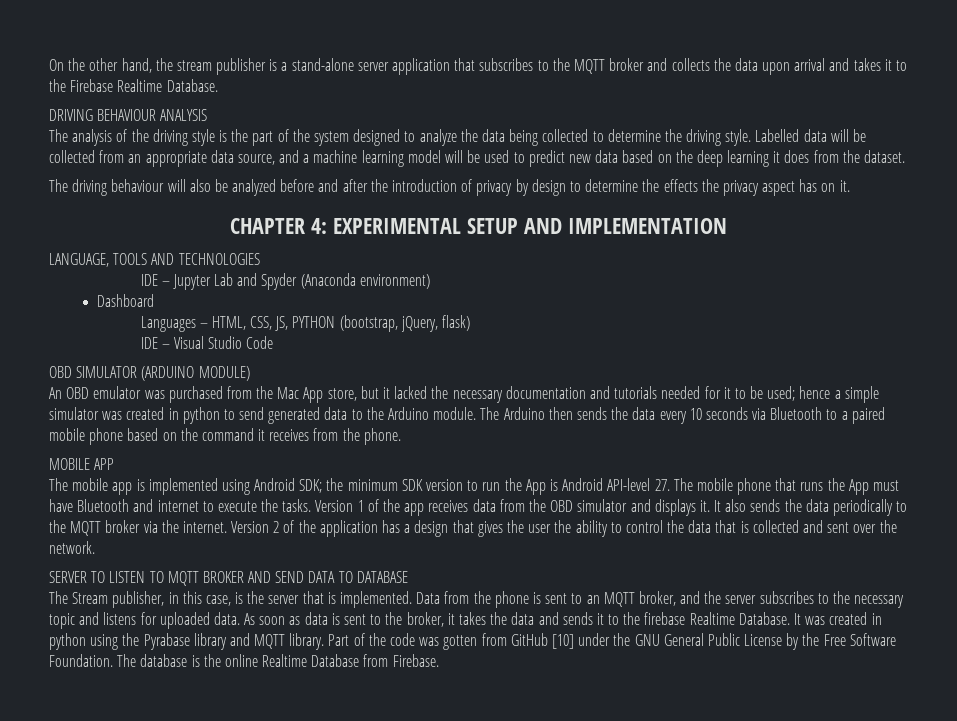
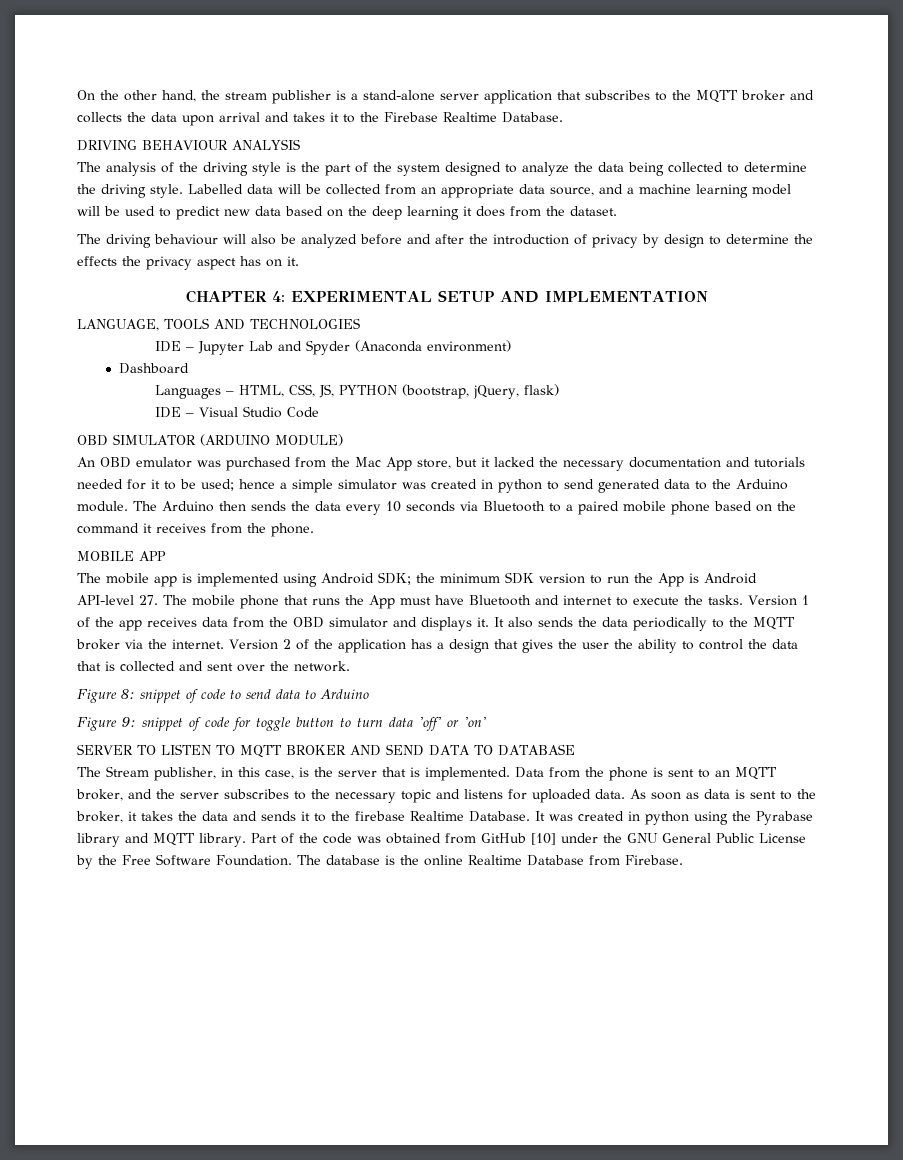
+ Figure 8: snippet of code to send data to Arduino
+ Figure 9: snippet of code for toggle button to turn data 'off' or 'on'
- Part of the code was gotten from GitHub [10] under the GNU General Public License by the Free Software Foundation.
+ Part of the code was obtained from GitHub [10] under the GNU General Public License by the Free Software Foundation.

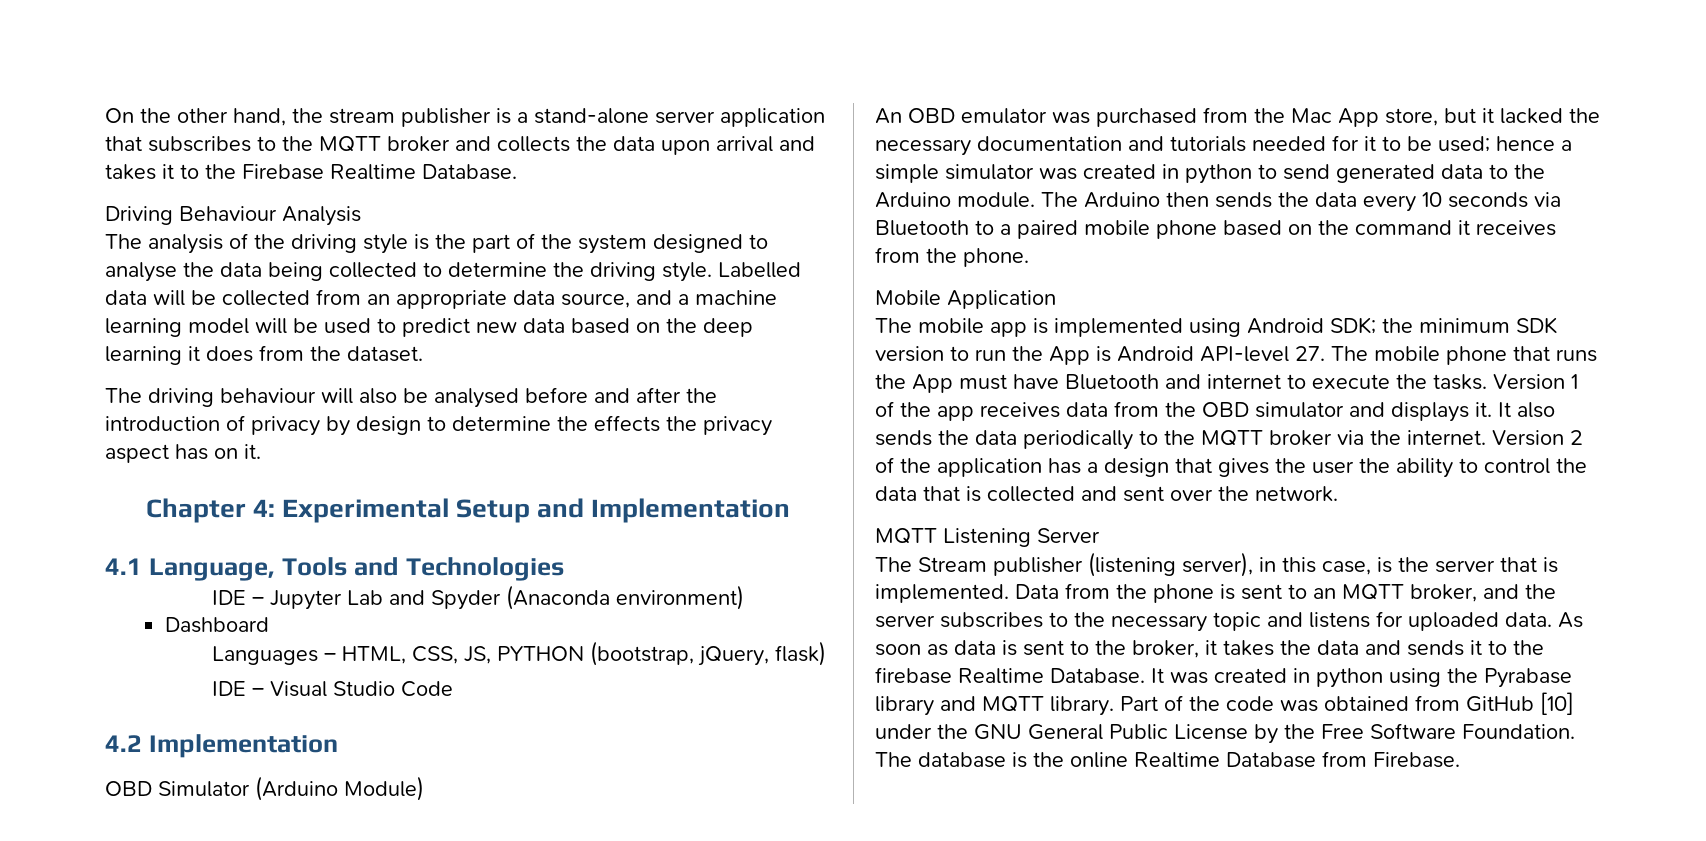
- DRIVING BEHAVIOUR ANALYSIS
+ Driving Behaviour Analysis
- The analysis of the driving style is the part of the system designed to analyze the data being collected to determine the driving style.
+ The analysis of the driving style is the part of the system designed to analyse the data being collected to determine the driving style.
- The driving behaviour will also be analyzed before and after the introduction of privacy by design to determine the effects the privacy aspect has on it.
+ The driving behaviour will also be analysed before and after the introduction of privacy by design to determine the effects the privacy aspect has on it.
- CHAPTER 4: EXPERIMENTAL SETUP AND IMPLEMENTATION
- LANGUAGE, TOOLS AND TECHNOLOGIES
+ Chapter 4: Experimental Setup and Implementation
+ 4.1 Language, Tools and Technologies
- OBD SIMULATOR (ARDUINO MODULE)
+ 4.2 Implementation
+ OBD Simulator (Arduino Module)
- MOBILE APP
+ Mobile Application
- Figure 8: snippet of code to send data to Arduino
- Figure 9: snippet of code for toggle button to turn data 'off' or 'on'
- SERVER TO LISTEN TO MQTT BROKER AND SEND DATA TO DATABASE
+ MQTT Listening Server
- The Stream publisher, in this case, is the server that is implemented.
+ The Stream publisher (listening server), in this case, is the server that is implemented.

